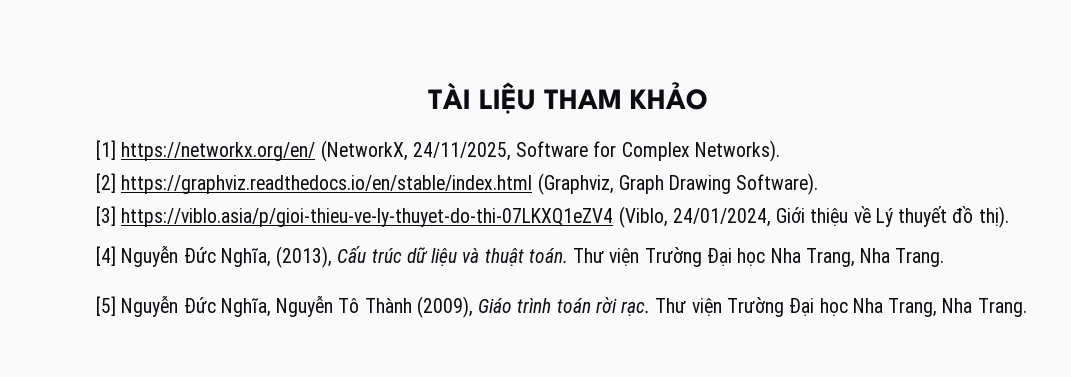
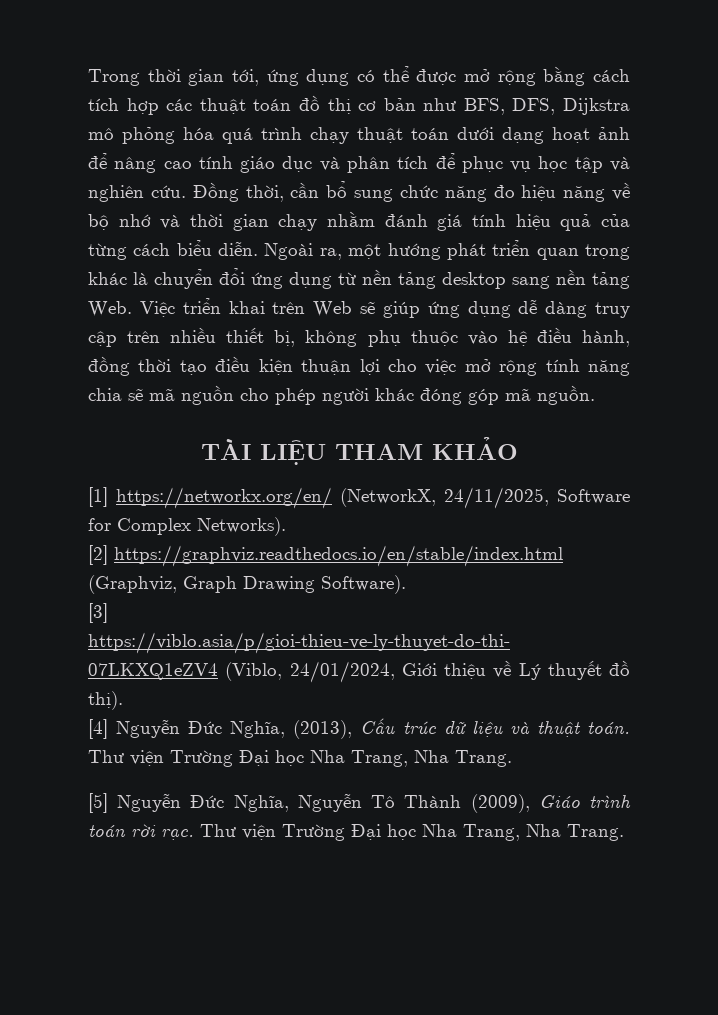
+ Trong thời gian tới, ứng dụng có thể được mở rộng bằng cách tích hợp các thuật toán đồ thị cơ bản như BFS, DFS, Dijkstra mô phỏng hóa quá trình chạy thuật toán dưới dạng hoạt ảnh để nâng cao tính giáo dục và phân tích để phục vụ học tập và nghiên cứu. Đồng thời, cần bổ sung chức năng đo hiệu năng về bộ nhớ và thời gian chạy nhằm đánh giá tính hiệu quả của từng cách biểu diễn. Ngoài ra, một hướng phát triển quan trọng khác là chuyển đổi ứng dụng từ nền tảng desktop sang nền tảng Web. Việc triển khai trên Web sẽ giúp ứng dụng dễ dàng truy cập trên nhiều thiết bị, không phụ thuộc vào hệ điều hành, đồng thời tạo điều kiện thuận lợi cho việc mở rộng tính năng chia sẽ mã nguồn cho phép người khác đóng góp mã nguồn.

